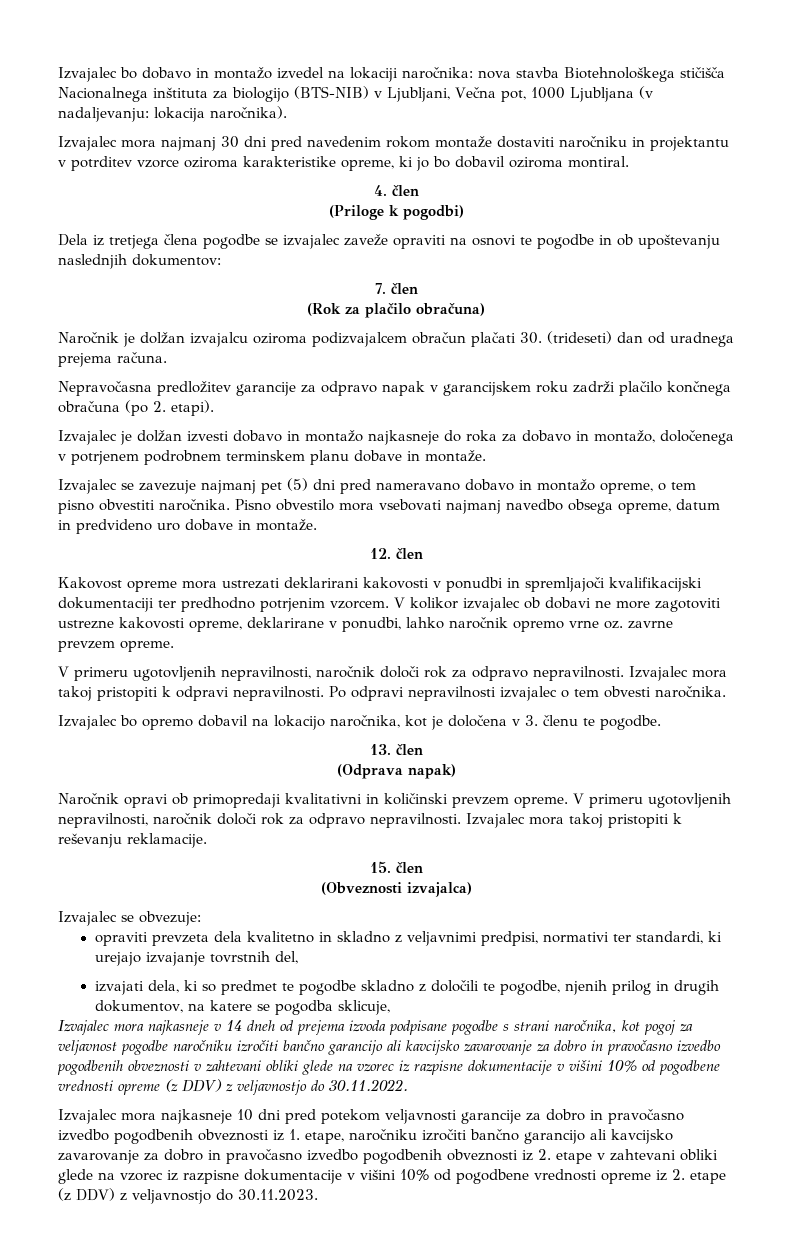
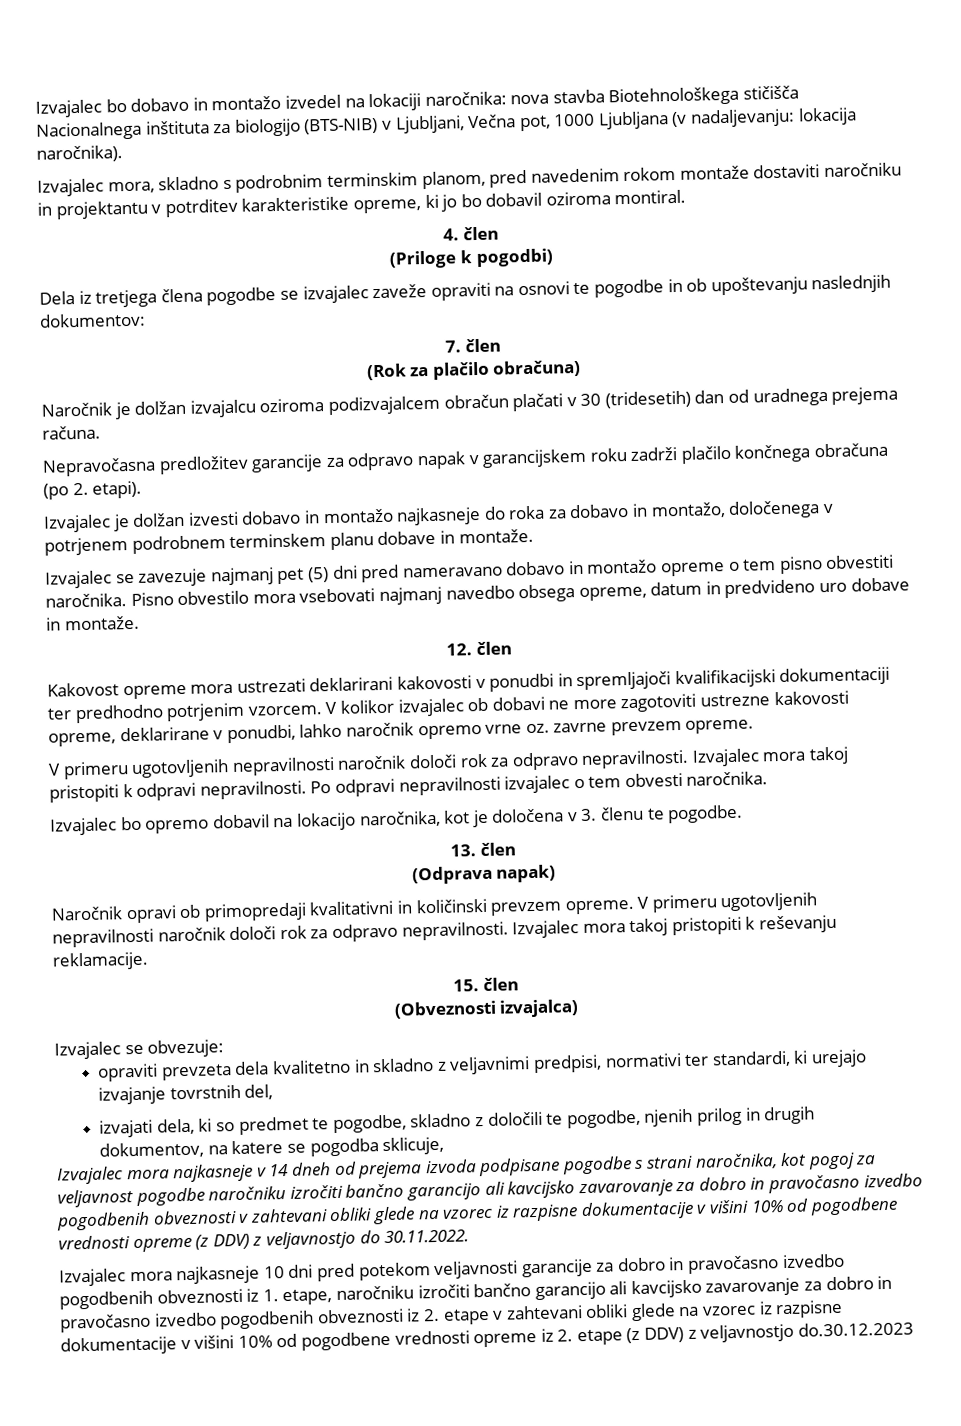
- Izvajalec mora najmanj 30 dni pred navedenim rokom montaže dostaviti naročniku in projektantu v potrditev vzorce oziroma karakteristike opreme, ki jo bo dobavil oziroma montiral.
+ Izvajalec mora, skladno s podrobnim terminskim planom, pred navedenim rokom montaže dostaviti naročniku in projektantu v potrditev karakteristike opreme, ki jo bo dobavil oziroma montiral.
- Naročnik je dolžan izvajalcu oziroma podizvajalcem obračun plačati 30. (trideseti) dan od uradnega prejema računa.
+ Naročnik je dolžan izvajalcu oziroma podizvajalcem obračun plačati v 30 (tridesetih) dan od uradnega prejema računa.
- Izvajalec se zavezuje najmanj pet (5) dni pred nameravano dobavo in montažo opreme, o tem pisno obvestiti naročnika.
+ Izvajalec se zavezuje najmanj pet (5) dni pred nameravano dobavo in montažo opreme o tem pisno obvestiti naročnika.
  V kolikor izvajalec ob dobavi ne more zagotoviti ustrezne kakovosti opreme, deklarirane v ponudbi, lahko naročnik opremo vrne oz. zavrne prevzem opreme.
- V primeru ugotovljenih nepravilnosti, naročnik določi rok za odpravo nepravilnosti.
+ V primeru ugotovljenih nepravilnosti naročnik določi rok za odpravo nepravilnosti.
- Naročnik opravi ob primopredaji kvalitativni in količinski prevzem opreme. V primeru ugotovljenih nepravilnosti, naročnik določi rok za odpravo nepravilnosti.
+ Naročnik opravi ob primopredaji kvalitativni in količinski prevzem opreme. V primeru ugotovljenih nepravilnosti naročnik določi rok za odpravo nepravilnosti.
- izvajati dela, ki so predmet te pogodbe skladno z določili te pogodbe, njenih prilog in drugih dokumentov, na katere se pogodba sklicuje,
+ izvajati dela, ki so predmet te pogodbe, skladno z določili te pogodbe, njenih prilog in drugih dokumentov, na katere se pogodba sklicuje,
- Izvajalec mora najkasneje 10 dni pred potekom veljavnosti garancije za dobro in pravočasno izvedbo pogodbenih obveznosti iz 1. etape, naročniku izročiti bančno garancijo ali kavcijsko zavarovanje za dobro in pravočasno izvedbo pogodbenih obveznosti iz 2. etape v zahtevani obliki glede na vzorec iz razpisne dokumentacije v višini 10% od pogodbene vrednosti opreme iz 2. etape (z DDV) z veljavnostjo do 30.11.2023.
+ Izvajalec mora najkasneje 10 dni pred potekom veljavnosti garancije za dobro in pravočasno izvedbo pogodbenih obveznosti iz 1. etape, naročniku izročiti bančno garancijo ali kavcijsko zavarovanje za dobro in pravočasno izvedbo pogodbenih obveznosti iz 2. etape v zahtevani obliki glede na vzorec iz razpisne dokumentacije v višini 10% od pogodbene vrednosti opreme iz 2. etape (z DDV) z veljavnostjo do.30.12.2023

